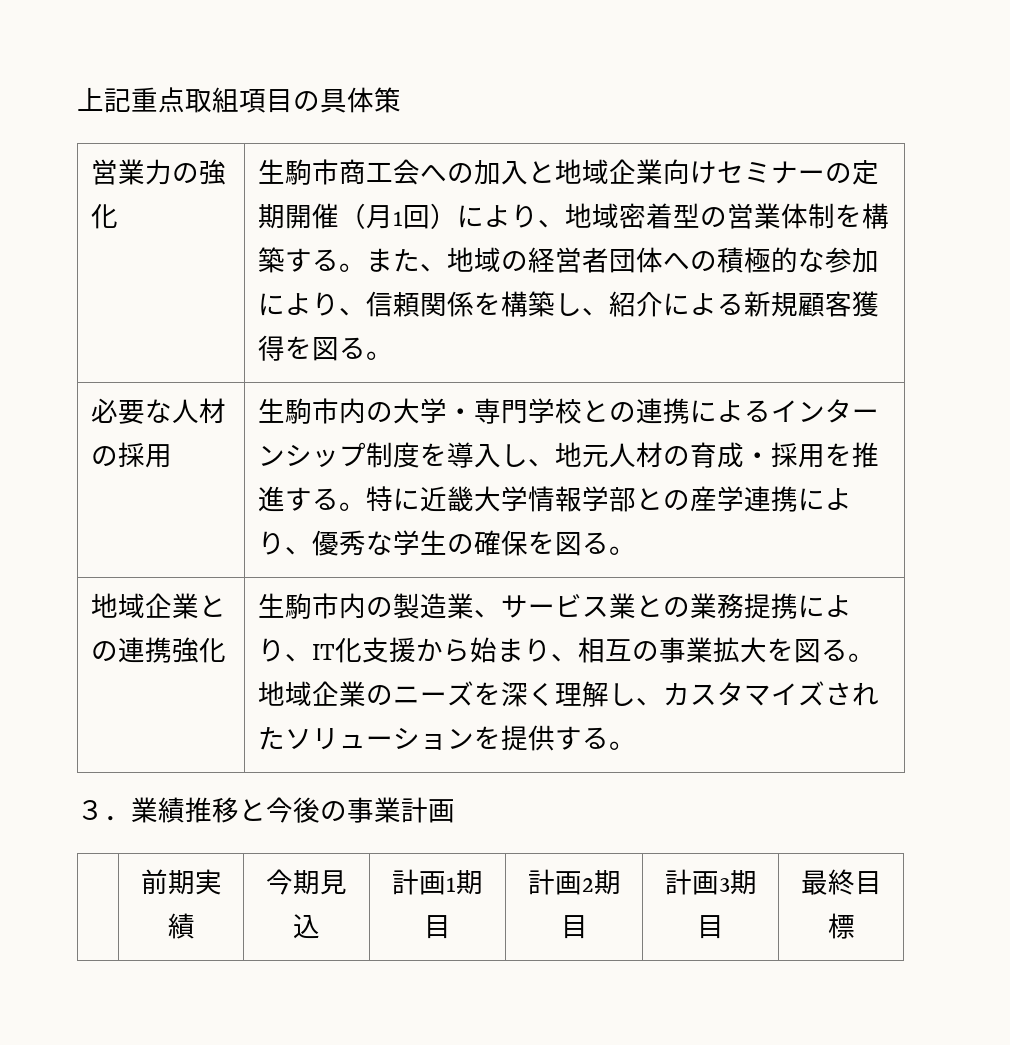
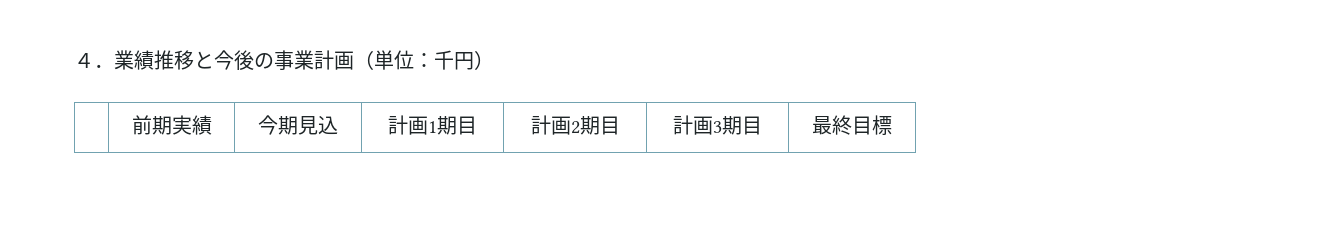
- 上記重点取組項目の具体策
- 営業力の強化 | 生駒市商工会への加入と地域企業向けセミナーの定期開催（月1回）により、地域密着型の営業体制を構築する。また、地域の経営者団体への積極的な参加により、信頼関係を構築し、紹介による新規顧客獲得を図る。
- 必要な人材の採用 | 生駒市内の大学・専門学校との連携によるインターンシップ制度を導入し、地元人材の育成・採用を推進する。特に近畿大学情報学部との産学連携により、優秀な学生の確保を図る。
- 地域企業との連携強化 | 生駒市内の製造業、サービス業との業務提携により、IT化支援から始まり、相互の事業拡大を図る。地域企業のニーズを深く理解し、カスタマイズされたソリューションを提供する。
- ３．業績推移と今後の事業計画
+ ４．業績推移と今後の事業計画（単位：千円）

